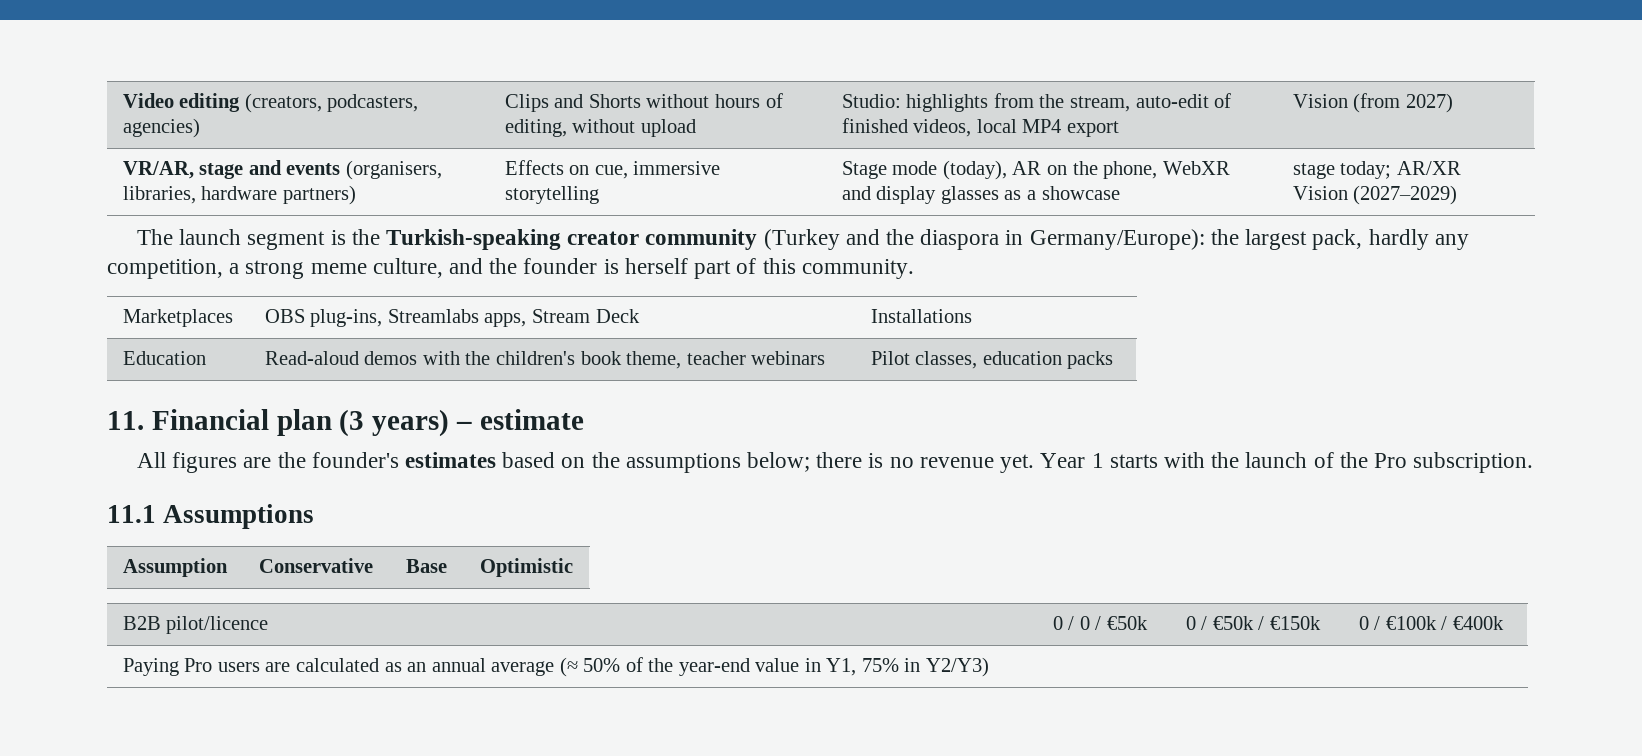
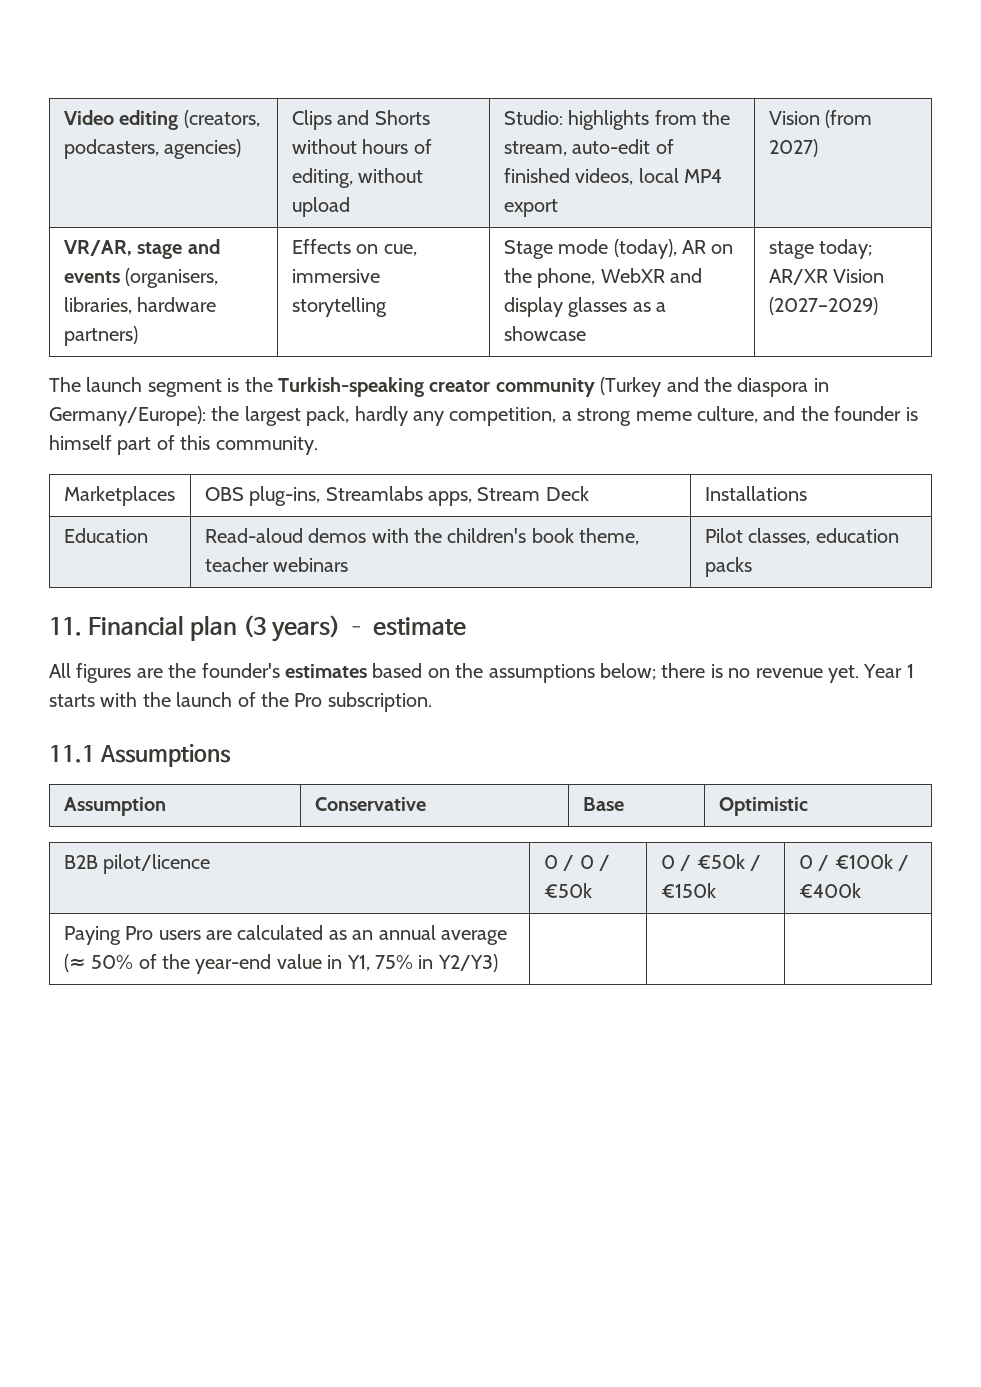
- The launch segment is the Turkish-speaking creator community (Turkey and the diaspora in Germany/Europe): the largest pack, hardly any competition, a strong meme culture, and the founder is herself part of this community.
+ The launch segment is the Turkish-speaking creator community (Turkey and the diaspora in Germany/Europe): the largest pack, hardly any competition, a strong meme culture, and the founder is himself part of this community.

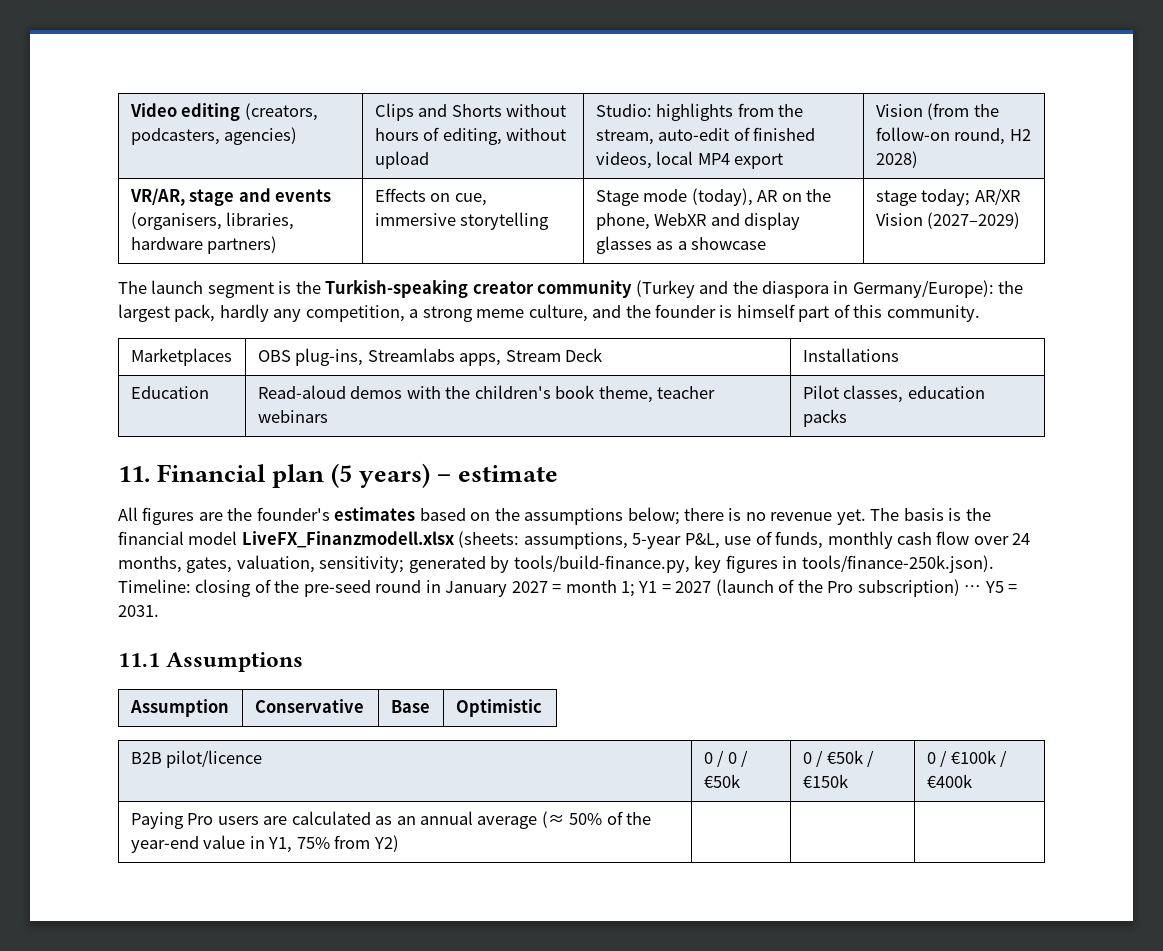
- Video editing (creators, podcasters, agencies) | Clips and Shorts without hours of editing, without upload | Studio: highlights from the stream, auto-edit of finished videos, local MP4 export | Vision (from 2027)
+ Video editing (creators, podcasters, agencies) | Clips and Shorts without hours of editing, without upload | Studio: highlights from the stream, auto-edit of finished videos, local MP4 export | Vision (from the follow-on round, H2 2028)
- 11. Financial plan (3 years) – estimate
+ 11. Financial plan (5 years) – estimate
- Year 1 starts with the launch of the Pro subscription.
+ The basis is the financial model LiveFX_Finanzmodell.xlsx (sheets: assumptions, 5-year P&L, use of funds, monthly cash flow over 24 months, gates, valuation, sensitivity; generated by tools/build-finance.py, key figures in tools/finance-250k.json). Timeline: closing of the pre-seed round in January 2027 = month 1; Y1 = 2027 (launch of the Pro subscription) … Y5 = 2031.
- Paying Pro users are calculated as an annual average (≈ 50% of the year-end value in Y1, 75% in Y2/Y3) | | |
+ Paying Pro users are calculated as an annual average (≈ 50% of the year-end value in Y1, 75% from Y2) | | |

